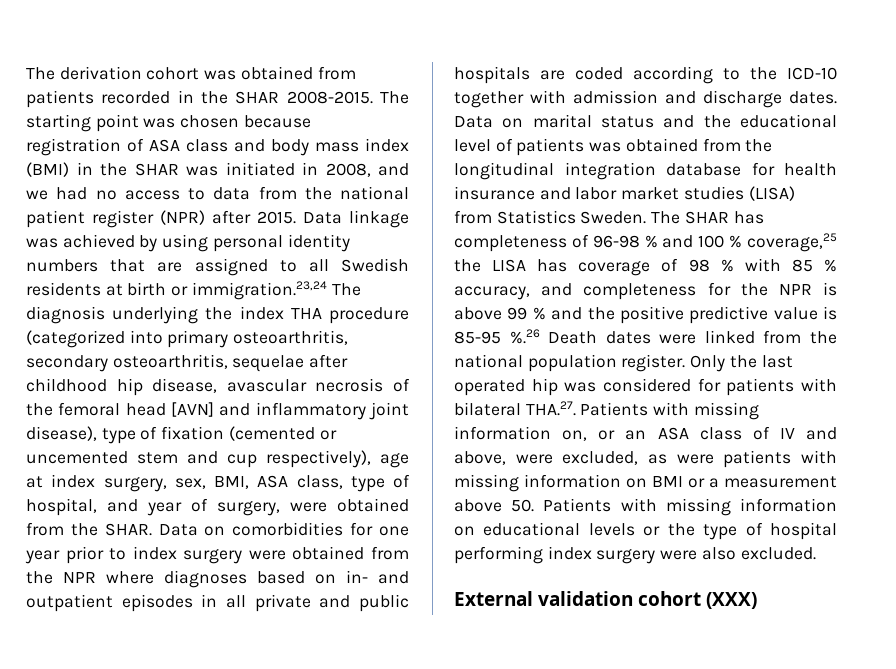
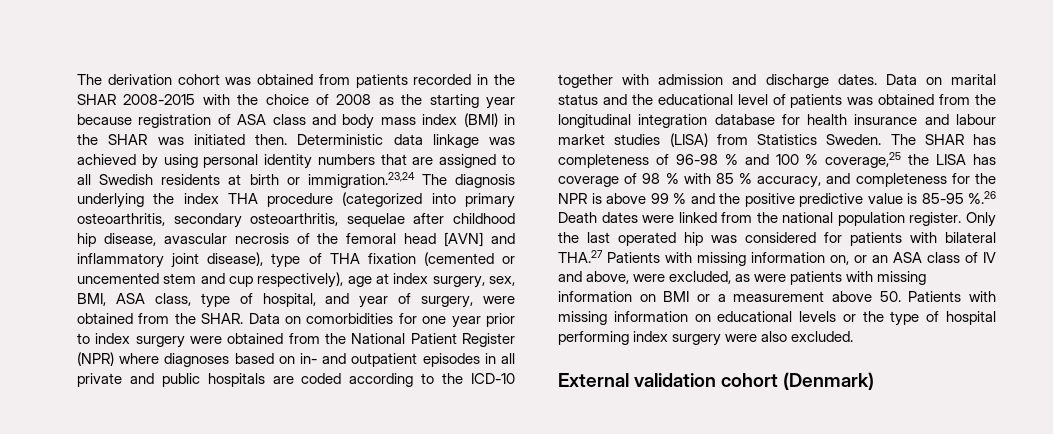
- The derivation cohort was obtained from patients recorded in the SHAR 2008-2015. The starting point was chosen because registration of ASA class and body mass index (BMI) in the SHAR was initiated in 2008, and we had no access to data from the national patient register (NPR) after 2015. Data linkage was achieved by using personal identity numbers that are assigned to all Swedish residents at birth or immigration.23,24 The diagnosis underlying the index THA procedure (categorized into primary osteoarthritis, secondary osteoarthritis, sequelae after childhood hip disease, avascular necrosis of the femoral head [AVN] and inflammatory joint disease), type of fixation (cemented or uncemented stem and cup respectively), age at index surgery, sex, BMI, ASA class, type of hospital, and year of surgery, were obtained from the SHAR.
+ The derivation cohort was obtained from patients recorded in the SHAR 2008-2015 with the choice of 2008 as the starting year because registration of ASA class and body mass index (BMI) in the SHAR was initiated then. Deterministic data linkage was achieved by using personal identity numbers that are assigned to all Swedish residents at birth or immigration.23,24 The diagnosis underlying the index THA procedure (categorized into primary osteoarthritis, secondary osteoarthritis, sequelae after childhood hip disease, avascular necrosis of the femoral head [AVN] and inflammatory joint disease), type of THA fixation (cemented or uncemented stem and cup respectively), age at index surgery, sex, BMI, ASA class, type of hospital, and year of surgery, were obtained from the SHAR.
- Data on comorbidities for one year prior to index surgery were obtained from the NPR where diagnoses based on in- and outpatient episodes in all private and public hospitals are coded according to the ICD-10 together with admission and discharge dates.
+ Data on comorbidities for one year prior to index surgery were obtained from the National Patient Register (NPR) where diagnoses based on in- and outpatient episodes in all private and public hospitals are coded according to the ICD-10 together with admission and discharge dates.
- Data on marital status and the educational level of patients was obtained from the longitudinal integration database for health insurance and labor market studies (LISA) from Statistics Sweden.
+ Data on marital status and the educational level of patients was obtained from the longitudinal integration database for health insurance and labour market studies (LISA) from Statistics Sweden.
- Only the last operated hip was considered for patients with bilateral THA.27. Patients with missing information on, or an ASA class of IV and above, were excluded, as were patients with missing information on BMI or a measurement above 50. Patients with missing information on educational levels or the type of hospital performing index surgery were also excluded.
+ Only the last operated hip was considered for patients with bilateral THA.27 Patients with missing information on, or an ASA class of IV and above, were excluded, as were patients with missing information on BMI or a measurement above 50. Patients with missing information on educational levels or the type of hospital performing index surgery were also excluded.
- External validation cohort (XXX)
+ External validation cohort (Denmark)

